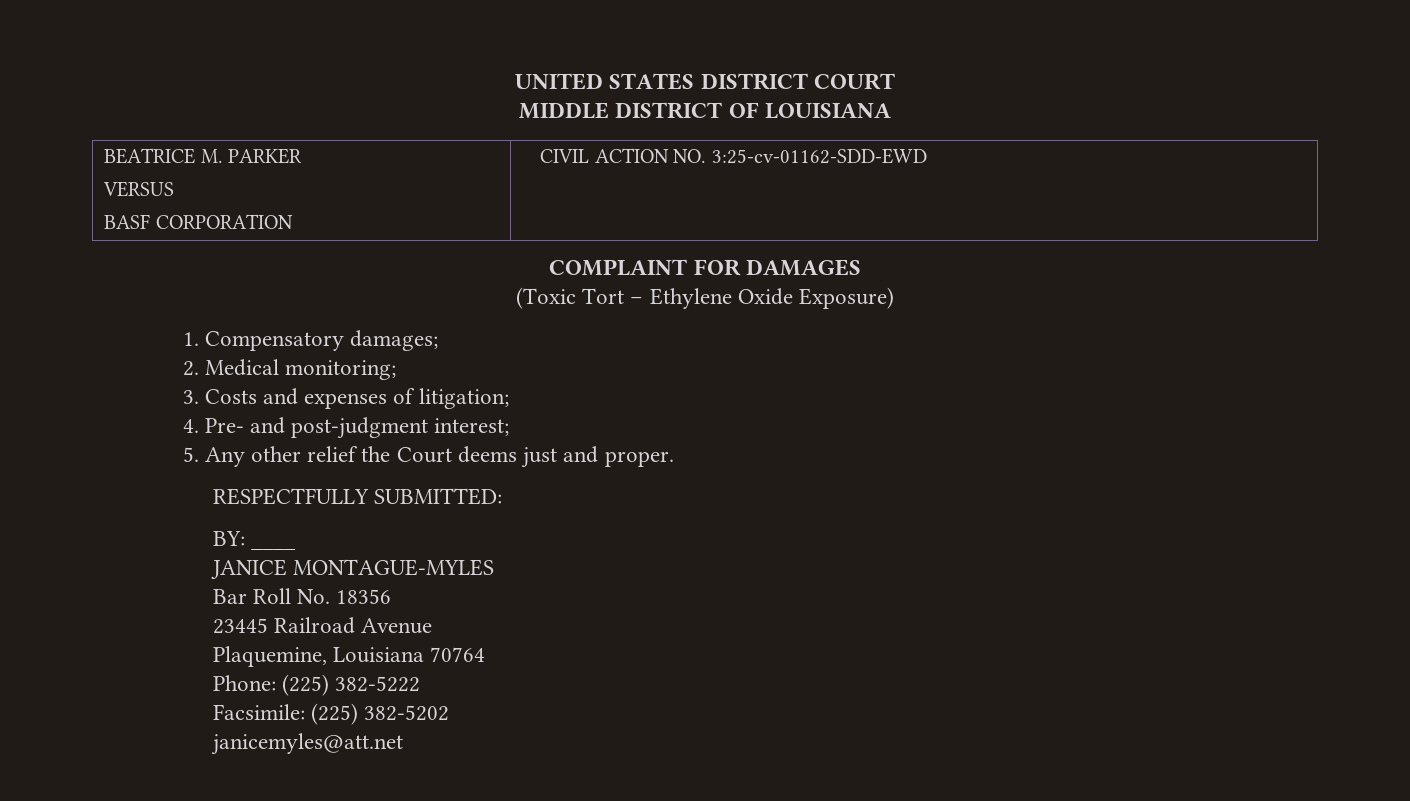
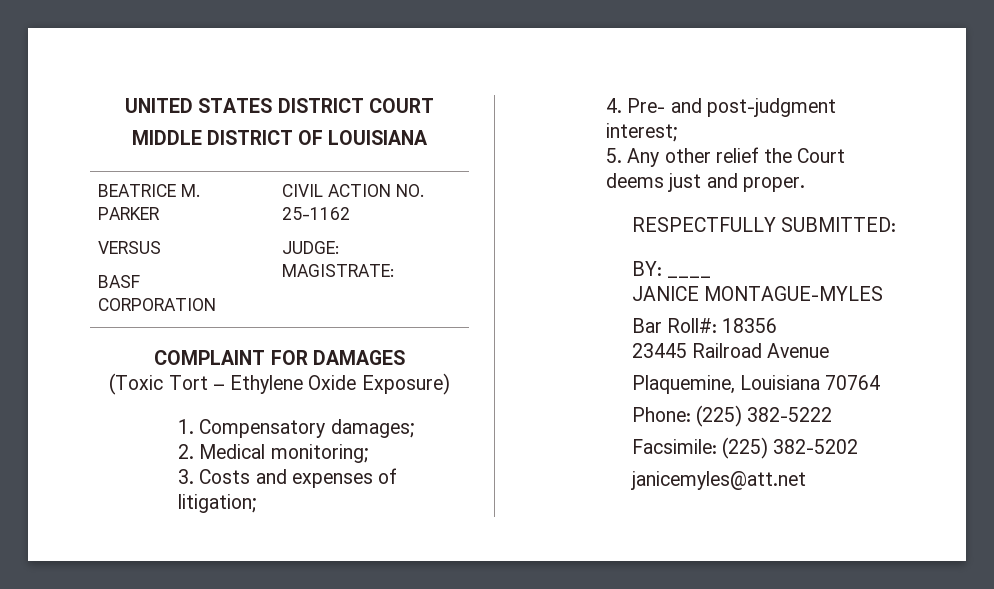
  BEATRICE M. PARKER
  VERSUS
- BASF CORPORATION | CIVIL ACTION NO. 3:25-cv-01162-SDD-EWD
+ BASF CORPORATION | CIVIL ACTION NO. 25-1162
+ JUDGE:
+ MAGISTRATE:
- Bar Roll No. 18356
+ Bar Roll#: 18356

